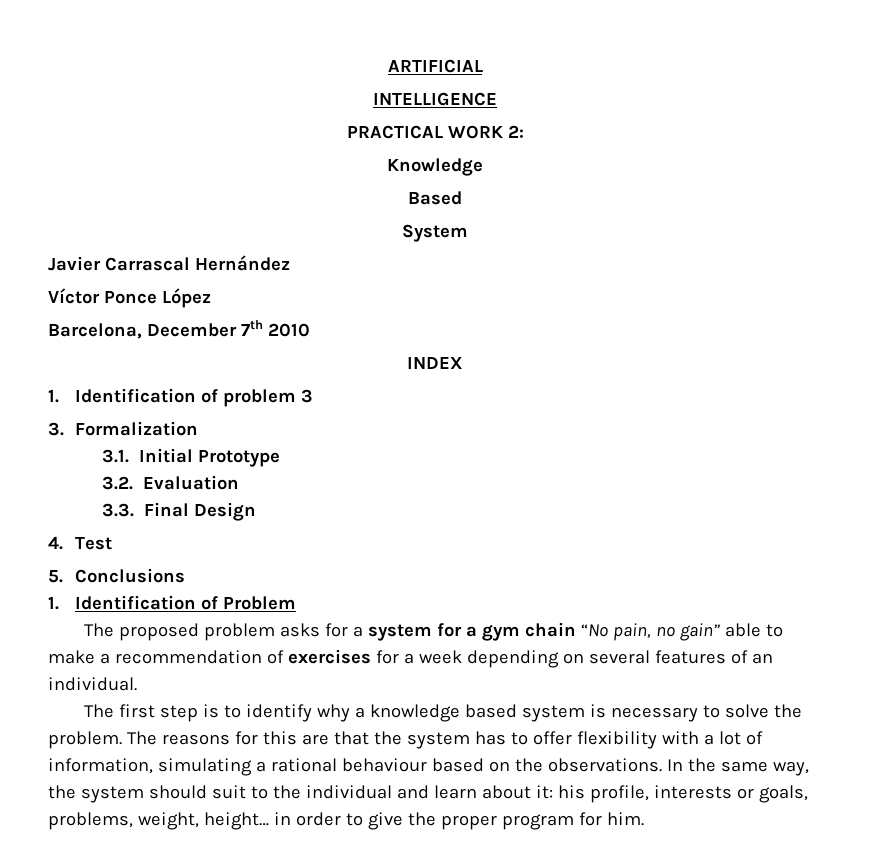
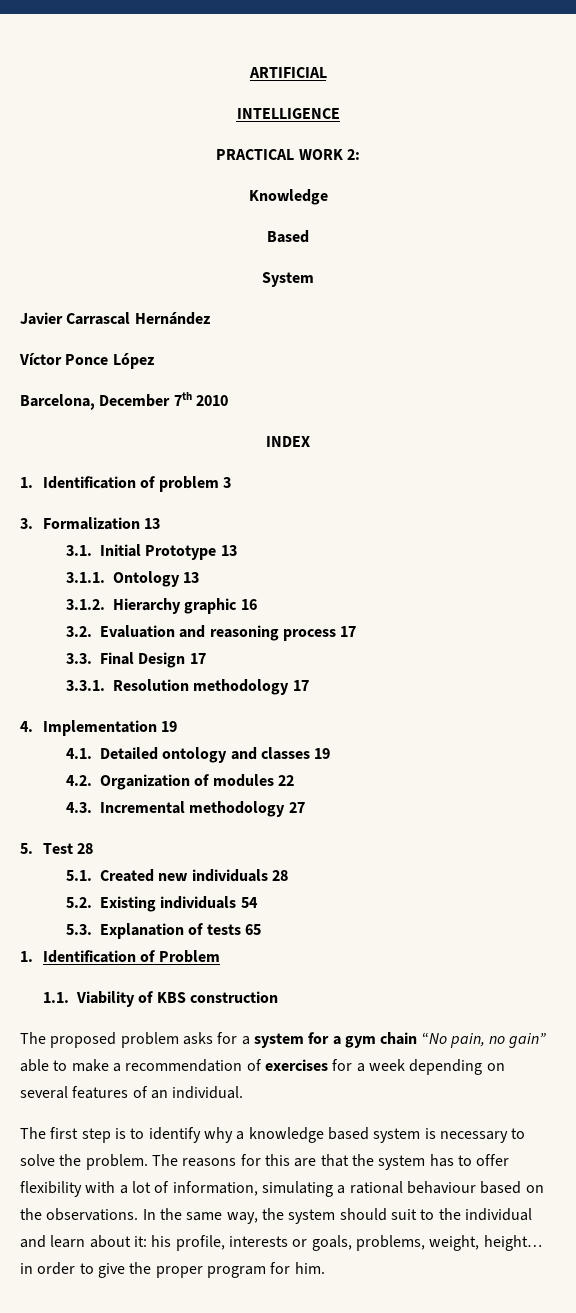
- 3. Formalization
+ 3. Formalization 13
- 3.1. Initial Prototype
- 3.2. Evaluation
- 3.3. Final Design
- 4. Test
- 5. Conclusions
+ 3.1. Initial Prototype 13
+ 3.1.1. Ontology 13
+ 3.1.2. Hierarchy graphic 16
+ 3.2. Evaluation and reasoning process 17
+ 3.3. Final Design 17
+ 3.3.1. Resolution methodology 17
+ 4. Implementation 19
+ 4.1. Detailed ontology and classes 19
+ 4.2. Organization of modules 22
+ 4.3. Incremental methodology 27
+ 5. Test 28
+ 5.1. Created new individuals 28
+ 5.2. Existing individuals 54
+ 5.3. Explanation of tests 65
+ 1.1. Viability of KBS construction

